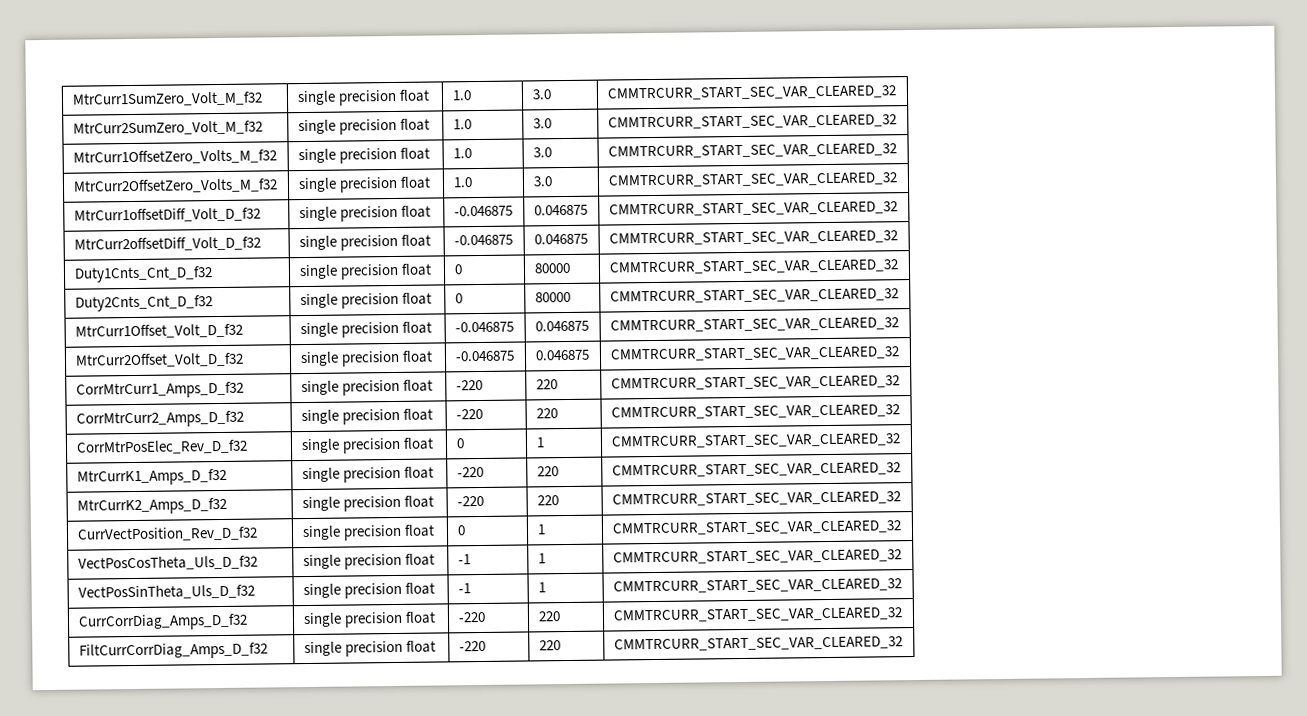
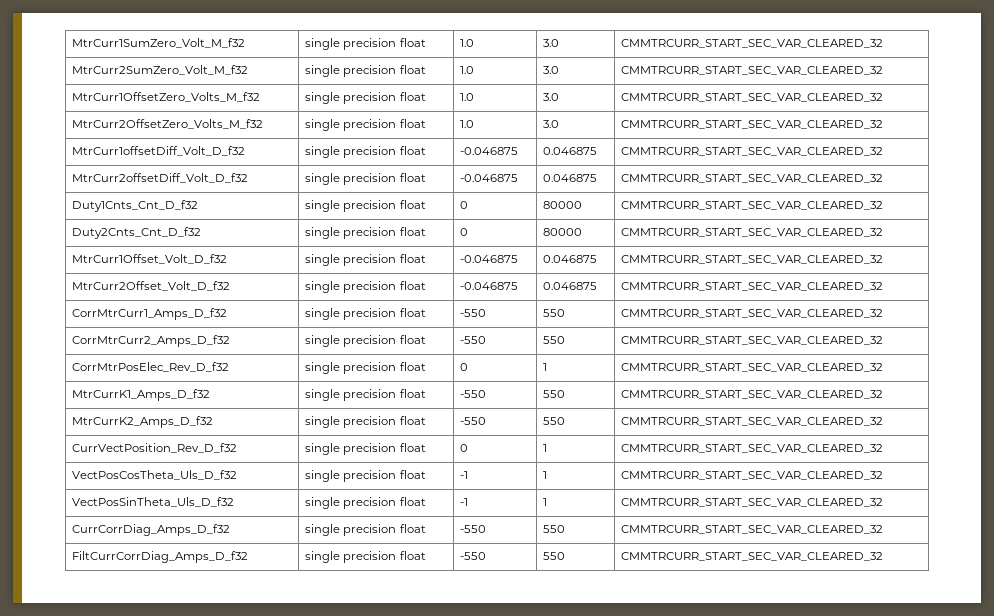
- CorrMtrCurr1_Amps_D_f32 | single precision float | -220 | 220 | CMMTRCURR_START_SEC_VAR_CLEARED_32
+ CorrMtrCurr1_Amps_D_f32 | single precision float | -550 | 550 | CMMTRCURR_START_SEC_VAR_CLEARED_32
- CorrMtrCurr2_Amps_D_f32 | single precision float | -220 | 220 | CMMTRCURR_START_SEC_VAR_CLEARED_32
+ CorrMtrCurr2_Amps_D_f32 | single precision float | -550 | 550 | CMMTRCURR_START_SEC_VAR_CLEARED_32
- MtrCurrK1_Amps_D_f32 | single precision float | -220 | 220 | CMMTRCURR_START_SEC_VAR_CLEARED_32
+ MtrCurrK1_Amps_D_f32 | single precision float | -550 | 550 | CMMTRCURR_START_SEC_VAR_CLEARED_32
- MtrCurrK2_Amps_D_f32 | single precision float | -220 | 220 | CMMTRCURR_START_SEC_VAR_CLEARED_32
+ MtrCurrK2_Amps_D_f32 | single precision float | -550 | 550 | CMMTRCURR_START_SEC_VAR_CLEARED_32
- CurrCorrDiag_Amps_D_f32 | single precision float | -220 | 220 | CMMTRCURR_START_SEC_VAR_CLEARED_32
+ CurrCorrDiag_Amps_D_f32 | single precision float | -550 | 550 | CMMTRCURR_START_SEC_VAR_CLEARED_32
- FiltCurrCorrDiag_Amps_D_f32 | single precision float | -220 | 220 | CMMTRCURR_START_SEC_VAR_CLEARED_32
+ FiltCurrCorrDiag_Amps_D_f32 | single precision float | -550 | 550 | CMMTRCURR_START_SEC_VAR_CLEARED_32

